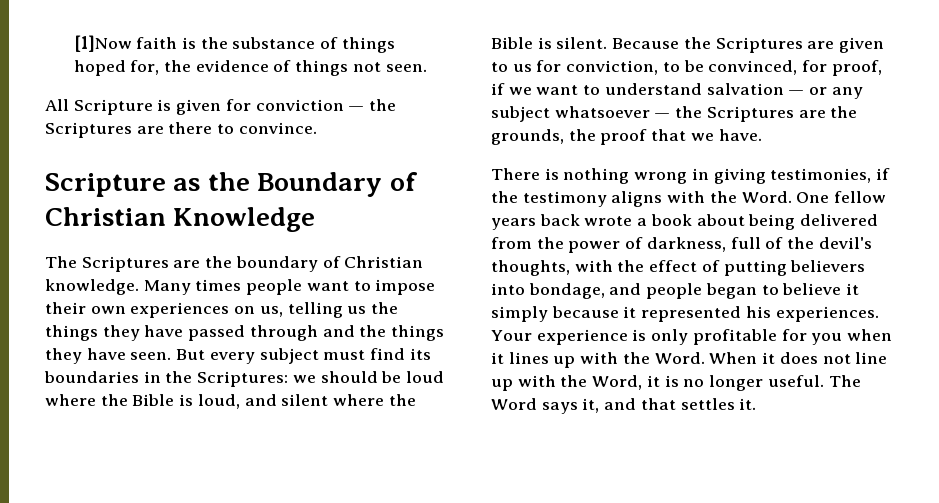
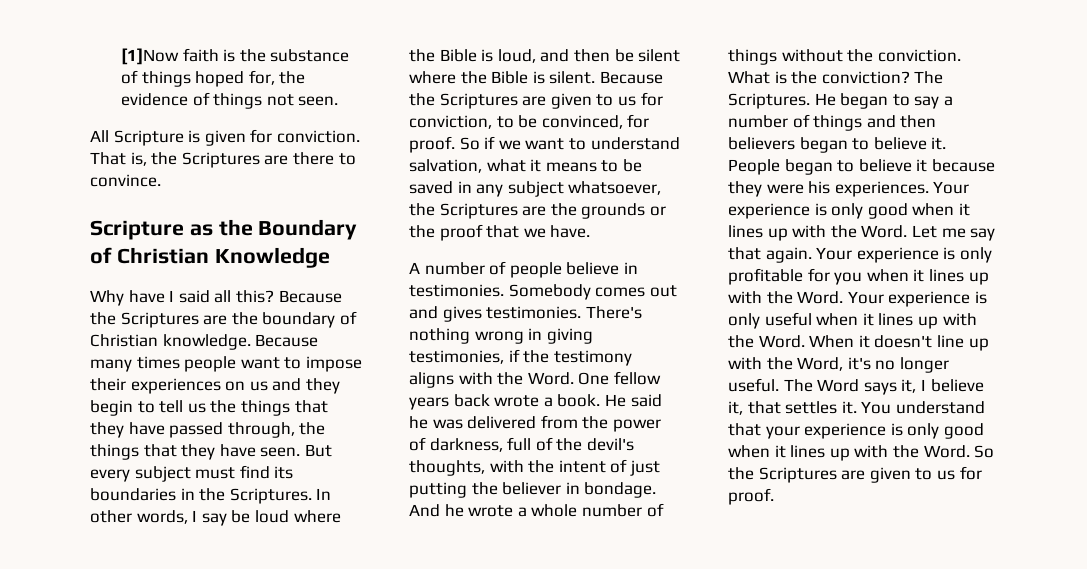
- All Scripture is given for conviction — the Scriptures are there to convince.
+ All Scripture is given for conviction. That is, the Scriptures are there to convince.
- The Scriptures are the boundary of Christian knowledge.
+ Why have I said all this? Because the Scriptures are the boundary of Christian knowledge.
- Many times people want to impose their own experiences on us, telling us the things they have passed through and the things they have seen.
+ Because many times people want to impose their experiences on us and they begin to tell us the things that they have passed through, the things that they have seen.
- But every subject must find its boundaries in the Scriptures: we should be loud where the Bible is loud, and silent where the Bible is silent.
+ But every subject must find its boundaries in the Scriptures. In other words, I say be loud where the Bible is loud, and then be silent where the Bible is silent.
- Because the Scriptures are given to us for conviction, to be convinced, for proof, if we want to understand salvation — or any subject whatsoever — the Scriptures are the grounds, the proof that we have.
+ Because the Scriptures are given to us for conviction, to be convinced, for proof. So if we want to understand salvation, what it means to be saved in any subject whatsoever, the Scriptures are the grounds or the proof that we have.
- There is nothing wrong in giving testimonies, if the testimony aligns with the Word.
+ A number of people believe in testimonies. Somebody comes out and gives testimonies. There's nothing wrong in giving testimonies, if the testimony aligns with the Word.
- One fellow years back wrote a book about being delivered from the power of darkness, full of the devil's thoughts, with the effect of putting believers into bondage, and people began to believe it simply because it represented his experiences.
+ One fellow years back wrote a book. He said he was delivered from the power of darkness, full of the devil's thoughts, with the intent of just putting the believer in bondage. And he wrote a whole number of things without the conviction. What is the conviction? The Scriptures. He began to say a number of things and then believers began to believe it. People began to believe it because they were his experiences.
- Your experience is only profitable for you when it lines up with the Word.
+ Your experience is only good when it lines up with the Word. Let me say that again. Your experience is only profitable for you when it lines up with the Word.
- When it does not line up with the Word, it is no longer useful.
+ Your experience is only useful when it lines up with the Word. When it doesn't line up with the Word, it's no longer useful.
- The Word says it, and that settles it.
+ The Word says it, I believe it, that settles it. You understand that your experience is only good when it lines up with the Word. So the Scriptures are given to us for proof.

